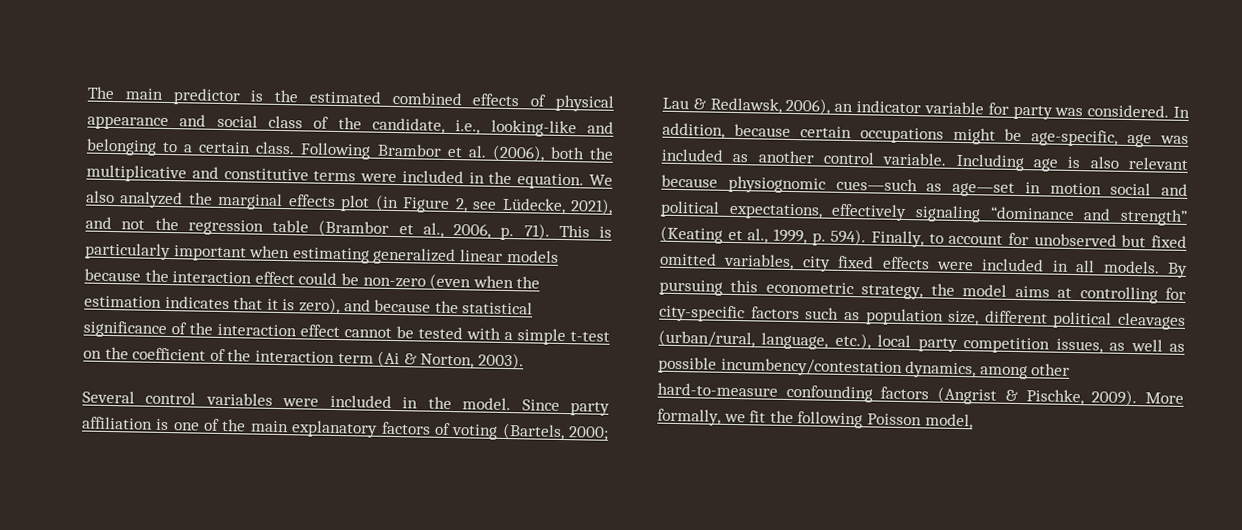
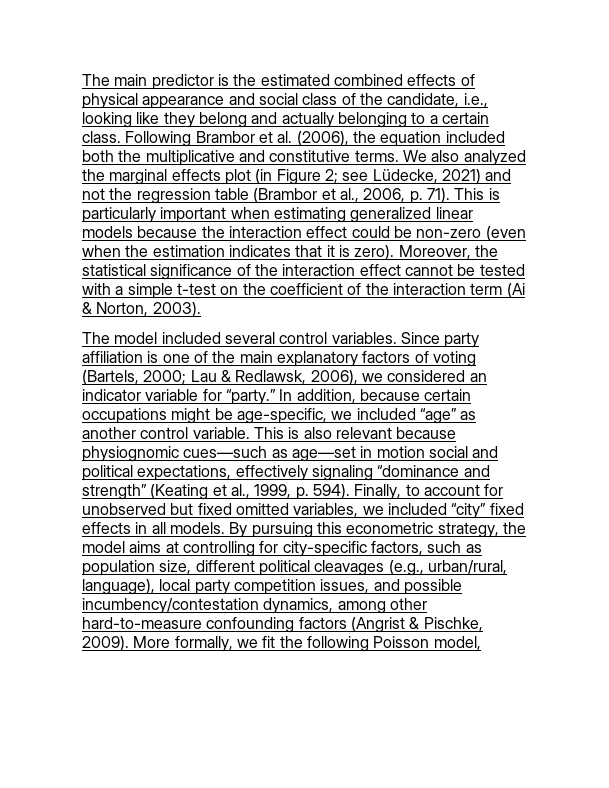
- The main predictor is the estimated combined effects of physical appearance and social class of the candidate, i.e., looking-like and belonging to a certain class.
+ The main predictor is the estimated combined effects of physical appearance and social class of the candidate, i.e., looking like they belong and actually belonging to a certain class.
- Following Brambor et al. (2006), both the multiplicative and constitutive terms were included in the equation.
+ Following Brambor et al. (2006), the equation included both the multiplicative and constitutive terms.
- We also analyzed the marginal effects plot (in Figure 2, see Lüdecke, 2021), and not the regression table (Brambor et al., 2006, p. 71).
+ We also analyzed the marginal effects plot (in Figure 2; see Lüdecke, 2021) and not the regression table (Brambor et al., 2006, p. 71).
- This is particularly important when estimating generalized linear models because the interaction effect could be non-zero (even when the estimation indicates that it is zero), and because the statistical significance of the interaction effect cannot be tested with a simple t-test on the coefficient of the interaction term (Ai & Norton, 2003).
+ This is particularly important when estimating generalized linear models because the interaction effect could be non-zero (even when the estimation indicates that it is zero). Moreover, the statistical significance of the interaction effect cannot be tested with a simple t-test on the coefficient of the interaction term (Ai & Norton, 2003).
- Several control variables were included in the model.
+ The model included several control variables.
- Since party affiliation is one of the main explanatory factors of voting (Bartels, 2000; Lau & Redlawsk, 2006), an indicator variable for party was considered.
+ Since party affiliation is one of the main explanatory factors of voting (Bartels, 2000; Lau & Redlawsk, 2006), we considered an indicator variable for “party.”
- In addition, because certain occupations might be age-specific, age was included as another control variable.
+ In addition, because certain occupations might be age-specific, we included “age” as another control variable.
- Including age is also relevant because physiognomic cues—such as age—set in motion social and political expectations, effectively signaling “dominance and strength” (Keating et al., 1999, p. 594).
+ This is also relevant because physiognomic cues—such as age—set in motion social and political expectations, effectively signaling “dominance and strength” (Keating et al., 1999, p. 594).
- Finally, to account for unobserved but fixed omitted variables, city fixed effects were included in all models.
+ Finally, to account for unobserved but fixed omitted variables, we included “city” fixed effects in all models.
- By pursuing this econometric strategy, the model aims at controlling for city-specific factors such as population size, different political cleavages (urban/rural, language, etc.), local party competition issues, as well as possible incumbency/contestation dynamics, among other hard-to-measure confounding factors (Angrist & Pischke, 2009).
+ By pursuing this econometric strategy, the model aims at controlling for city-specific factors, such as population size, different political cleavages (e.g., urban/rural, language), local party competition issues, and possible incumbency/contestation dynamics, among other hard-to-measure confounding factors (Angrist & Pischke, 2009).

